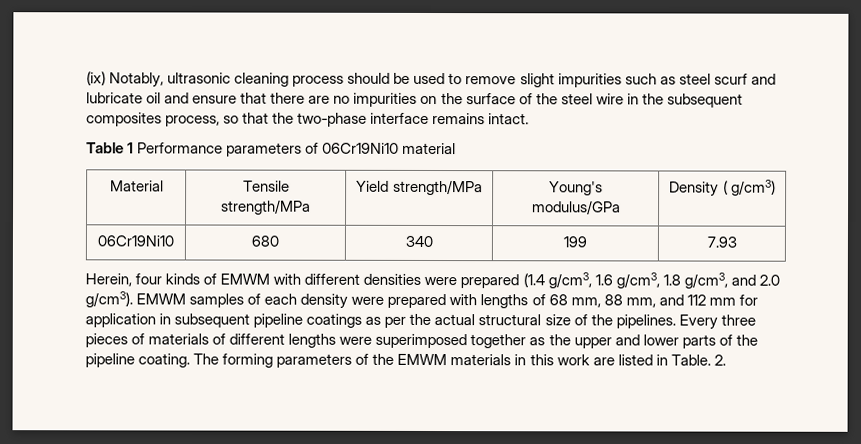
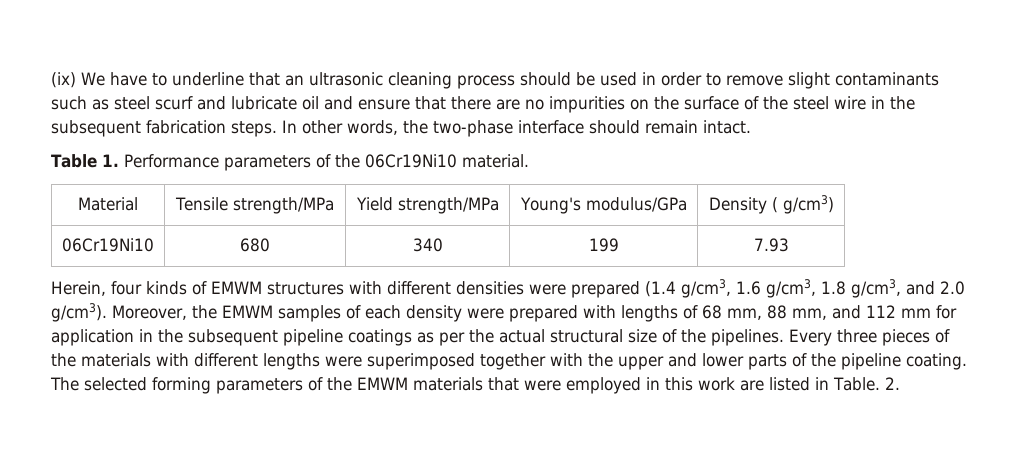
- (ix) Notably, ultrasonic cleaning process should be used to remove slight impurities such as steel scurf and lubricate oil and ensure that there are no impurities on the surface of the steel wire in the subsequent composites process, so that the two-phase interface remains intact.
+ (ix) We have to underline that an ultrasonic cleaning process should be used in order to remove slight contaminants such as steel scurf and lubricate oil and ensure that there are no impurities on the surface of the steel wire in the subsequent fabrication steps. In other words, the two-phase interface should remain intact.
- Table 1 Performance parameters of 06Cr19Ni10 material
+ Table 1. Performance parameters of the 06Cr19Ni10 material.
- Herein, four kinds of EMWM with different densities were prepared (1.4 g/cm3, 1.6 g/cm3, 1.8 g/cm3, and 2.0 g/cm3).
+ Herein, four kinds of EMWM structures with different densities were prepared (1.4 g/cm3, 1.6 g/cm3, 1.8 g/cm3, and 2.0 g/cm3).
- EMWM samples of each density were prepared with lengths of 68 mm, 88 mm, and 112 mm for application in subsequent pipeline coatings as per the actual structural size of the pipelines.
+ Moreover, the EMWM samples of each density were prepared with lengths of 68 mm, 88 mm, and 112 mm for application in the subsequent pipeline coatings as per the actual structural size of the pipelines.
- Every three pieces of materials of different lengths were superimposed together as the upper and lower parts of the pipeline coating.
+ Every three pieces of the materials with different lengths were superimposed together with the upper and lower parts of the pipeline coating.
- The forming parameters of the EMWM materials in this work are listed in Table.
+ The selected forming parameters of the EMWM materials that were employed in this work are listed in Table.

